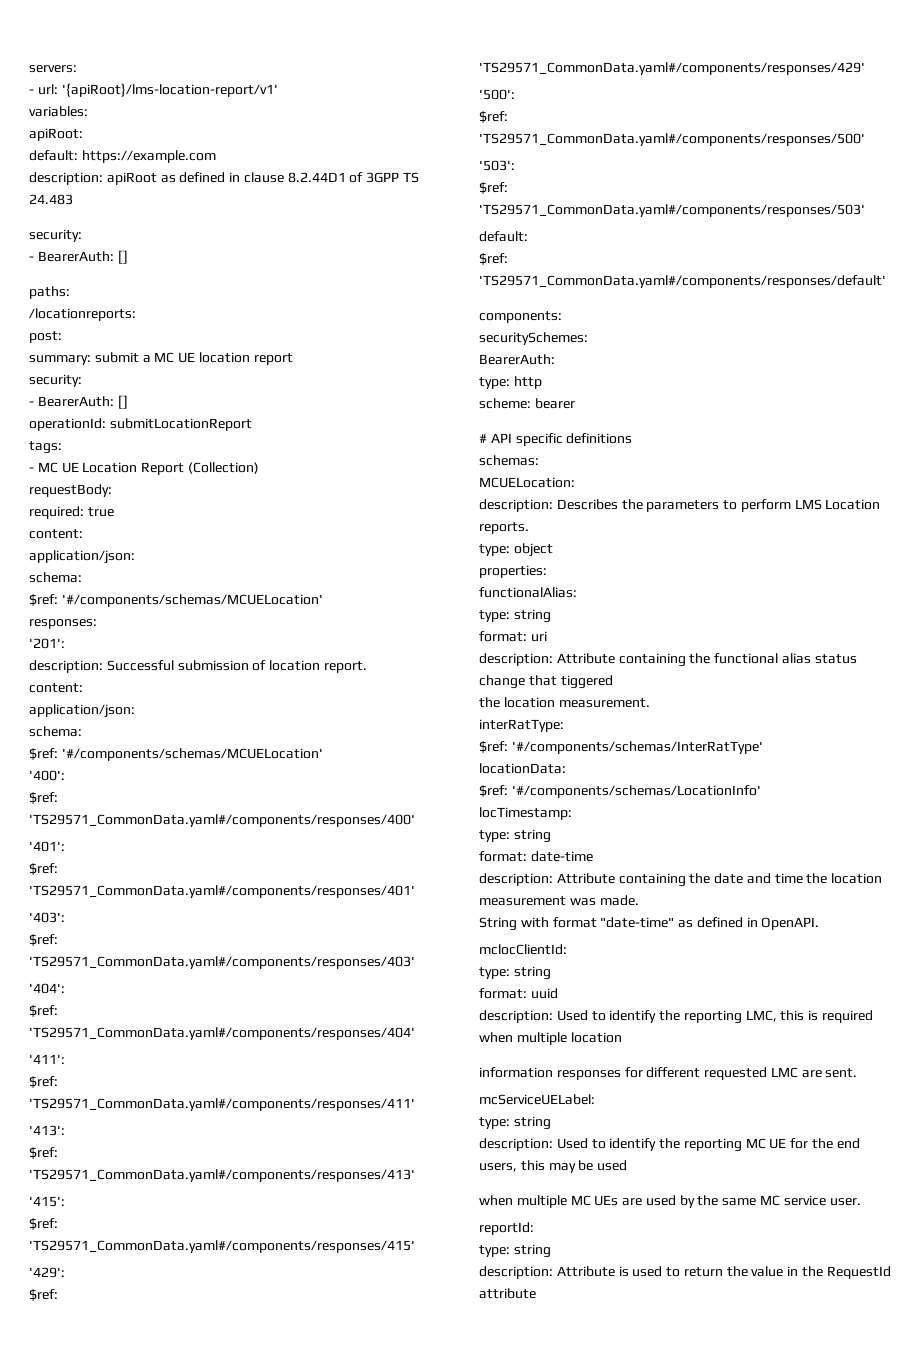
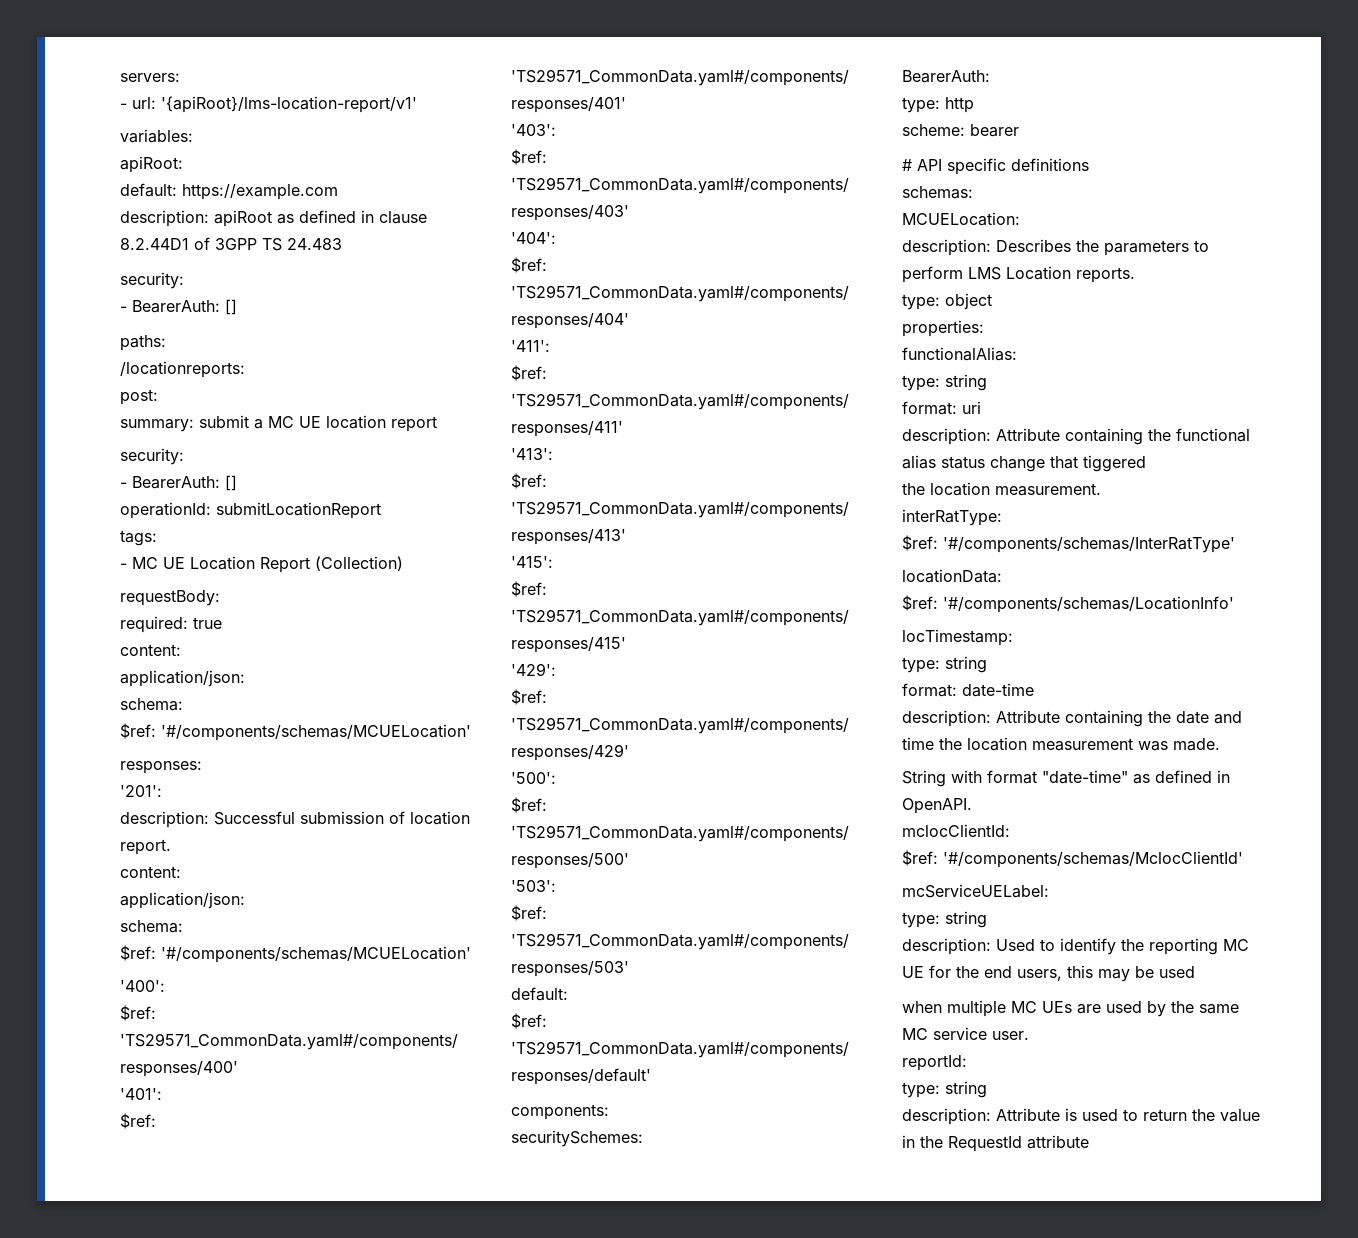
  mclocClientId:
- type: string
- format: uuid
- description: Used to identify the reporting LMC, this is required when multiple location
- information responses for different requested LMC are sent.
+ $ref: '#/components/schemas/MclocClientId'

